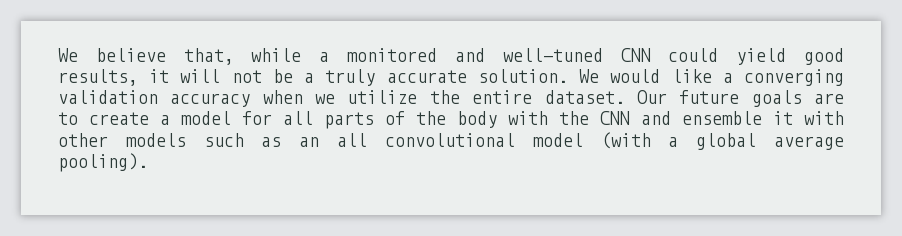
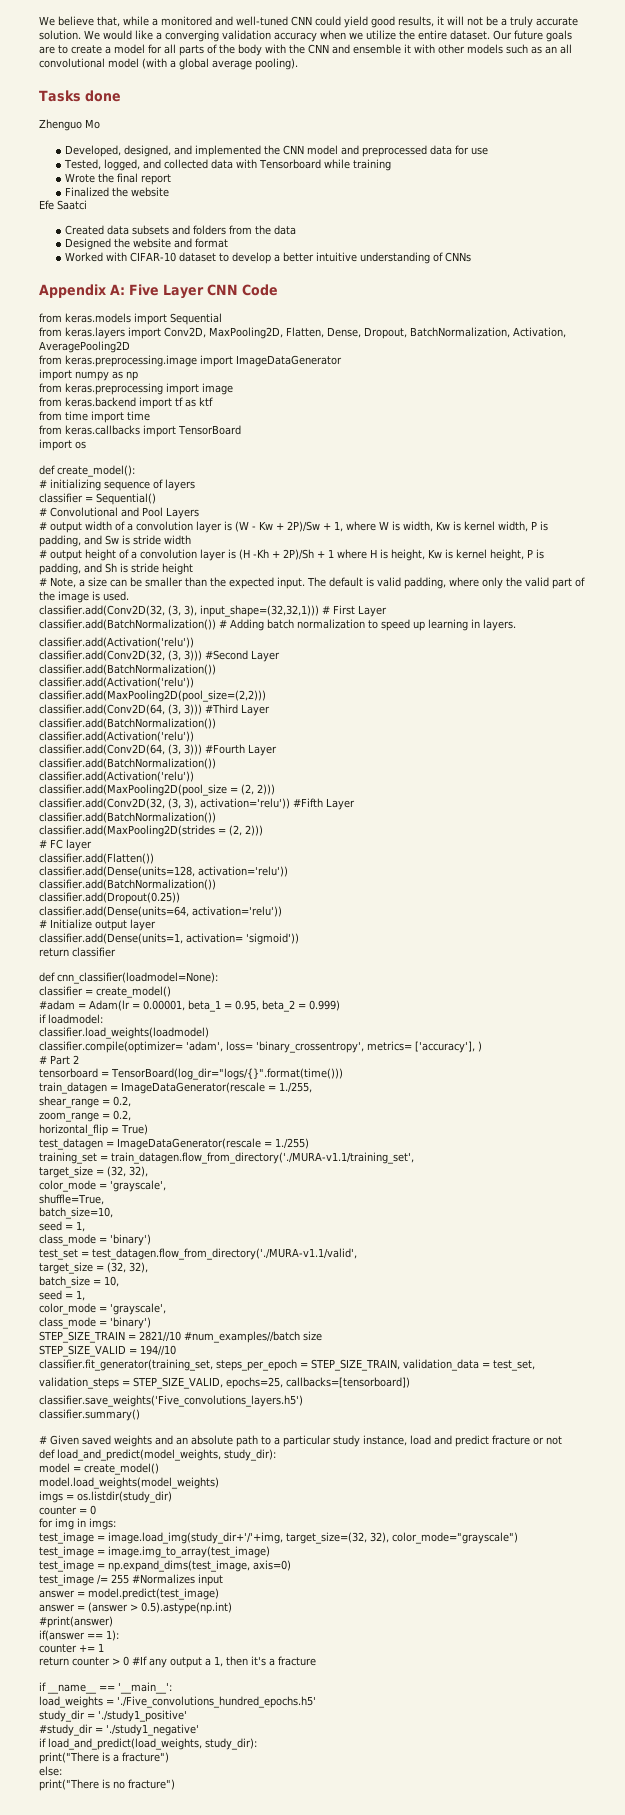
+ Tasks done
+ Zhenguo Mo
+ Developed, designed, and implemented the CNN model and preprocessed data for use
+ Tested, logged, and collected data with Tensorboard while training
+ Wrote the final report
+ Finalized the website
+ Efe Saatci
+ Created data subsets and folders from the data
+ Designed the website and format
+ Worked with CIFAR-10 dataset to develop a better intuitive understanding of CNNs
+ Appendix A: Five Layer CNN Code
+ from keras.models import Sequential
+ from keras.layers import Conv2D, MaxPooling2D, Flatten, Dense, Dropout, BatchNormalization, Activation, AveragePooling2D
+ from keras.preprocessing.image import ImageDataGenerator
+ import numpy as np
+ from keras.preprocessing import image
+ from keras.backend import tf as ktf
+ from time import time
+ from keras.callbacks import TensorBoard
+ import os
+ def create_model():
+ # initializing sequence of layers
+ classifier = Sequential()
+ # Convolutional and Pool Layers
+ # output width of a convolution layer is (W - Kw + 2P)/Sw + 1, where W is width, Kw is kernel width, P is padding, and Sw is stride width
+ # output height of a convolution layer is (H -Kh + 2P)/Sh + 1 where H is height, Kw is kernel height, P is padding, and Sh is stride height
+ # Note, a size can be smaller than the expected input. The default is valid padding, where only the valid part of the image is used.
+ classifier.add(Conv2D(32, (3, 3), input_shape=(32,32,1))) # First Layer
+ classifier.add(BatchNormalization()) # Adding batch normalization to speed up learning in layers.
+ classifier.add(Activation('relu'))
+ classifier.add(Conv2D(32, (3, 3))) #Second Layer
+ classifier.add(BatchNormalization())
+ classifier.add(Activation('relu'))
+ classifier.add(MaxPooling2D(pool_size=(2,2)))
+ classifier.add(Conv2D(64, (3, 3))) #Third Layer
+ classifier.add(BatchNormalization())
+ classifier.add(Activation('relu'))
+ classifier.add(Conv2D(64, (3, 3))) #Fourth Layer
+ classifier.add(BatchNormalization())
+ classifier.add(Activation('relu'))
+ classifier.add(MaxPooling2D(pool_size = (2, 2)))
+ classifier.add(Conv2D(32, (3, 3), activation='relu')) #Fifth Layer
+ classifier.add(BatchNormalization())
+ classifier.add(MaxPooling2D(strides = (2, 2)))
+ # FC layer
+ classifier.add(Flatten())
+ classifier.add(Dense(units=128, activation='relu'))
+ classifier.add(BatchNormalization())
+ classifier.add(Dropout(0.25))
+ classifier.add(Dense(units=64, activation='relu'))
+ # Initialize output layer
+ classifier.add(Dense(units=1, activation= 'sigmoid'))
+ return classifier
+ def cnn_classifier(loadmodel=None):
+ classifier = create_model()
+ #adam = Adam(lr = 0.00001, beta_1 = 0.95, beta_2 = 0.999)
+ if loadmodel:
+ classifier.load_weights(loadmodel)
+ classifier.compile(optimizer= 'adam', loss= 'binary_crossentropy', metrics= ['accuracy'], )
+ # Part 2
+ tensorboard = TensorBoard(log_dir="logs/{}".format(time()))
+ train_datagen = ImageDataGenerator(rescale = 1./255,
+ shear_range = 0.2,
+ zoom_range = 0.2,
+ horizontal_flip = True)
+ test_datagen = ImageDataGenerator(rescale = 1./255)
+ training_set = train_datagen.flow_from_directory('./MURA-v1.1/training_set',
+ target_size = (32, 32),
+ color_mode = 'grayscale',
+ shuffle=True,
+ batch_size=10,
+ seed = 1,
+ class_mode = 'binary')
+ test_set = test_datagen.flow_from_directory('./MURA-v1.1/valid',
+ target_size = (32, 32),
+ batch_size = 10,
+ seed = 1,
+ color_mode = 'grayscale',
+ class_mode = 'binary')
+ STEP_SIZE_TRAIN = 2821//10 #num_examples//batch size
+ STEP_SIZE_VALID = 194//10
+ classifier.fit_generator(training_set, steps_per_epoch = STEP_SIZE_TRAIN, validation_data = test_set,
+ validation_steps = STEP_SIZE_VALID, epochs=25, callbacks=[tensorboard])
+ classifier.save_weights('Five_convolutions_layers.h5')
+ classifier.summary()
+ # Given saved weights and an absolute path to a particular study instance, load and predict fracture or not
+ def load_and_predict(model_weights, study_dir):
+ model = create_model()
+ model.load_weights(model_weights)
+ imgs = os.listdir(study_dir)
+ counter = 0
+ for img in imgs:
+ test_image = image.load_img(study_dir+'/'+img, target_size=(32, 32), color_mode="grayscale")
+ test_image = image.img_to_array(test_image)
+ test_image = np.expand_dims(test_image, axis=0)
+ test_image /= 255 #Normalizes input
+ answer = model.predict(test_image)
+ answer = (answer > 0.5).astype(np.int)
+ #print(answer)
+ if(answer == 1):
+ counter += 1
+ return counter > 0 #If any output a 1, then it's a fracture
+ if __name__ == '__main__':
+ load_weights = './Five_convolutions_hundred_epochs.h5'
+ study_dir = './study1_positive'
+ #study_dir = './study1_negative'
+ if load_and_predict(load_weights, study_dir):
+ print("There is a fracture")
+ else:
+ print("There is no fracture")

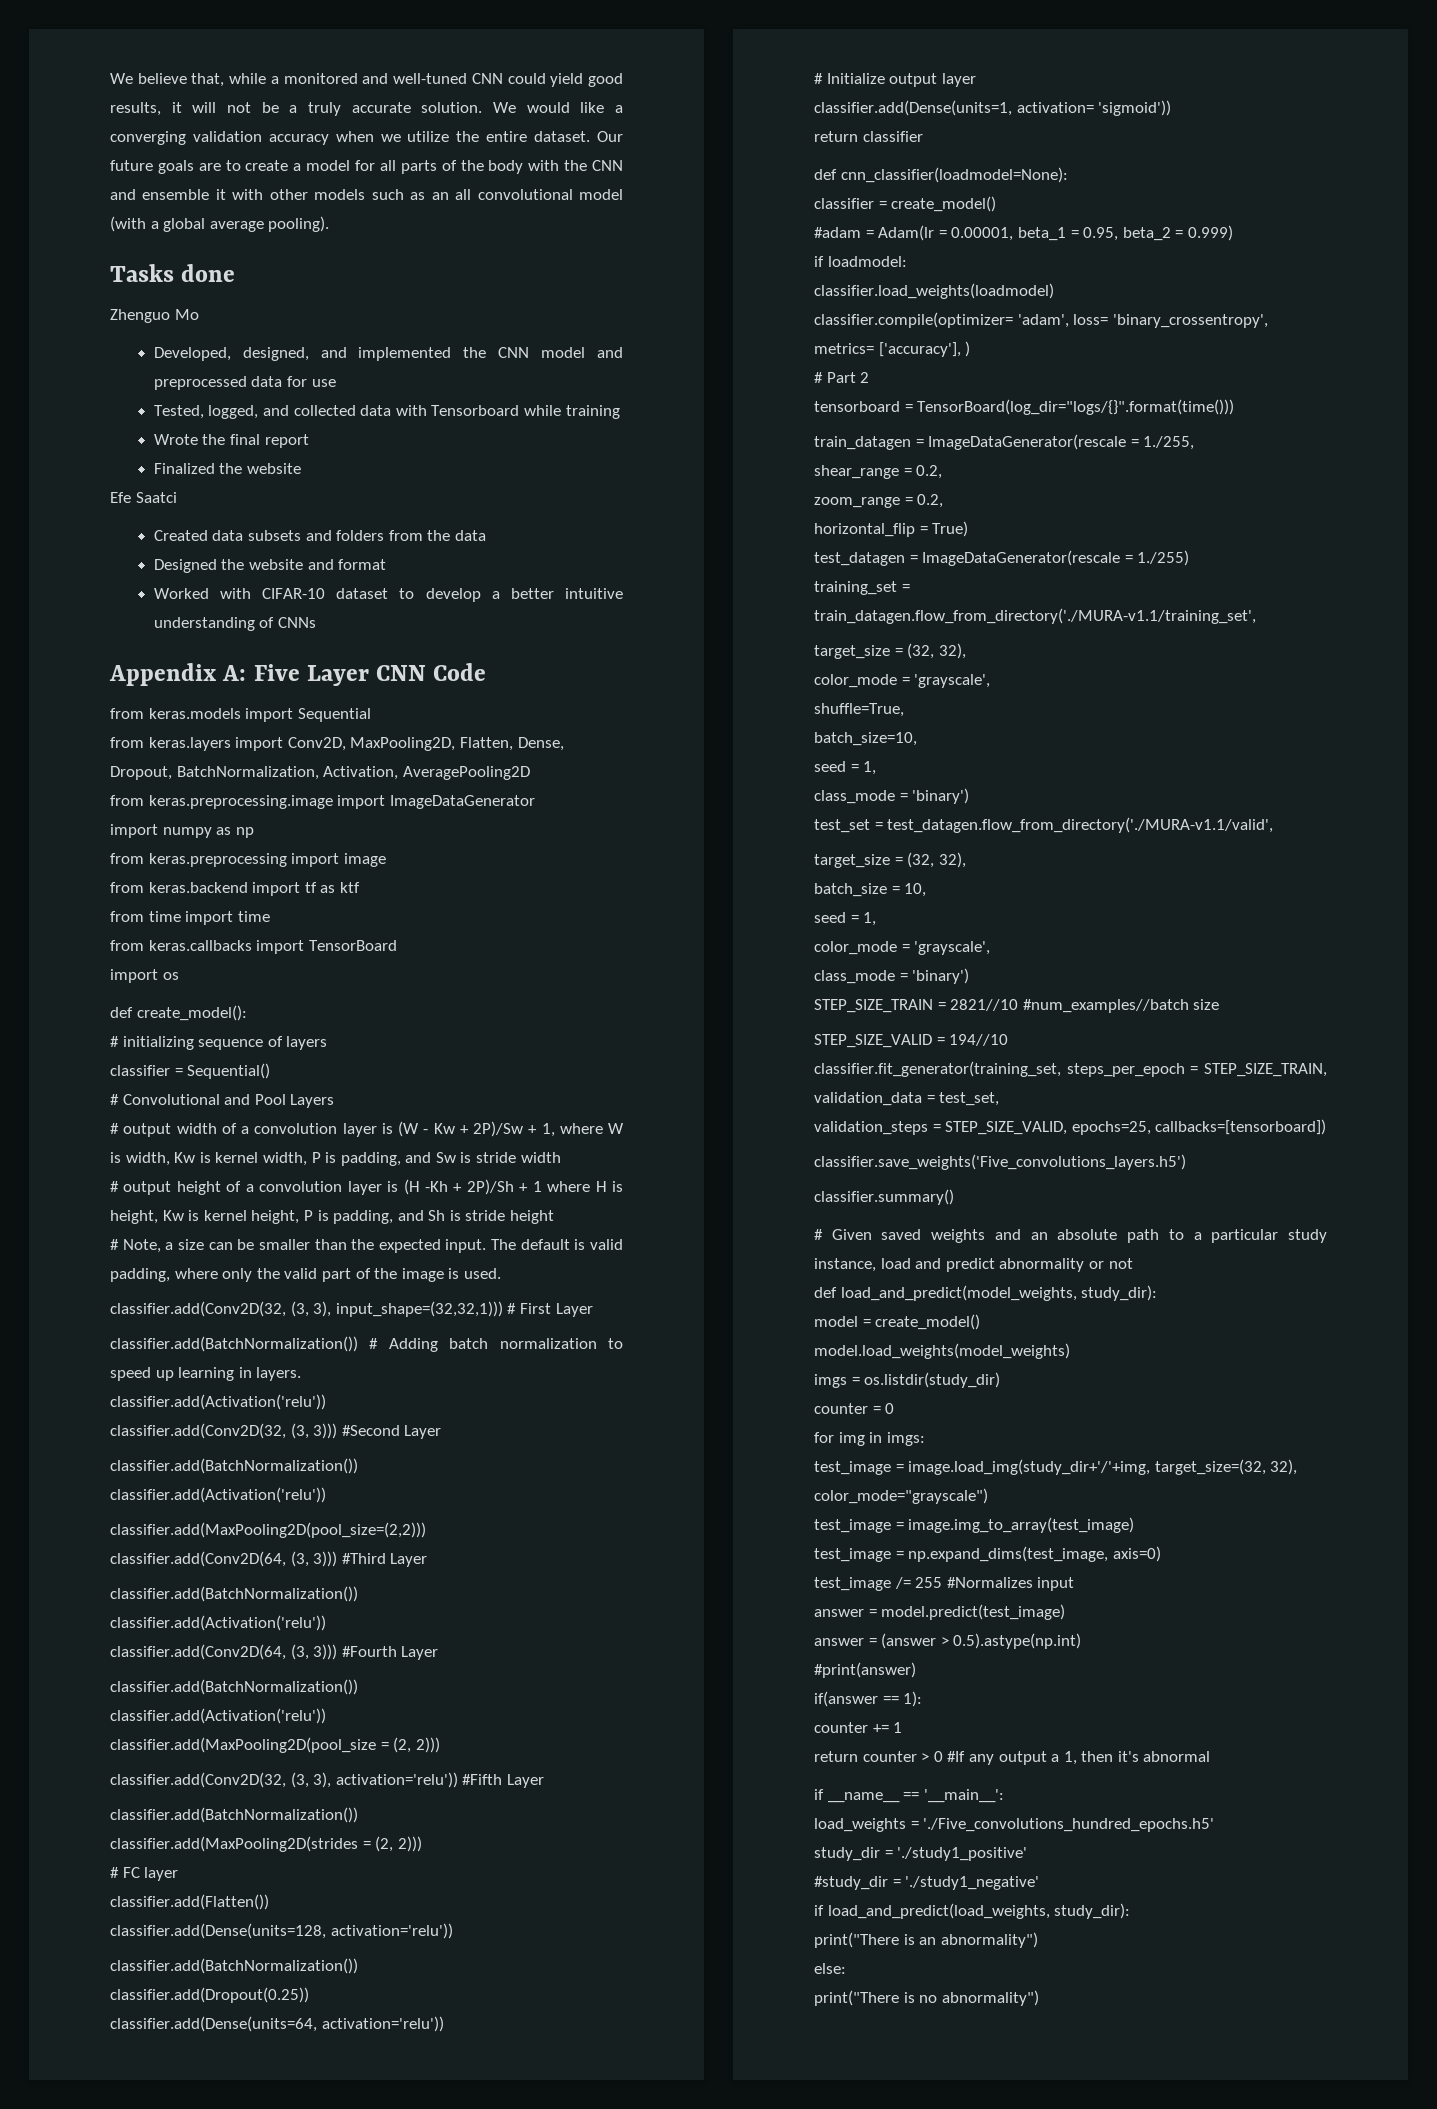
- # Given saved weights and an absolute path to a particular study instance, load and predict fracture or not
+ # Given saved weights and an absolute path to a particular study instance, load and predict abnormality or not
- return counter > 0 #If any output a 1, then it's a fracture
+ return counter > 0 #If any output a 1, then it's abnormal
- print("There is a fracture")
+ print("There is an abnormality")
- print("There is no fracture")
+ print("There is no abnormality")

